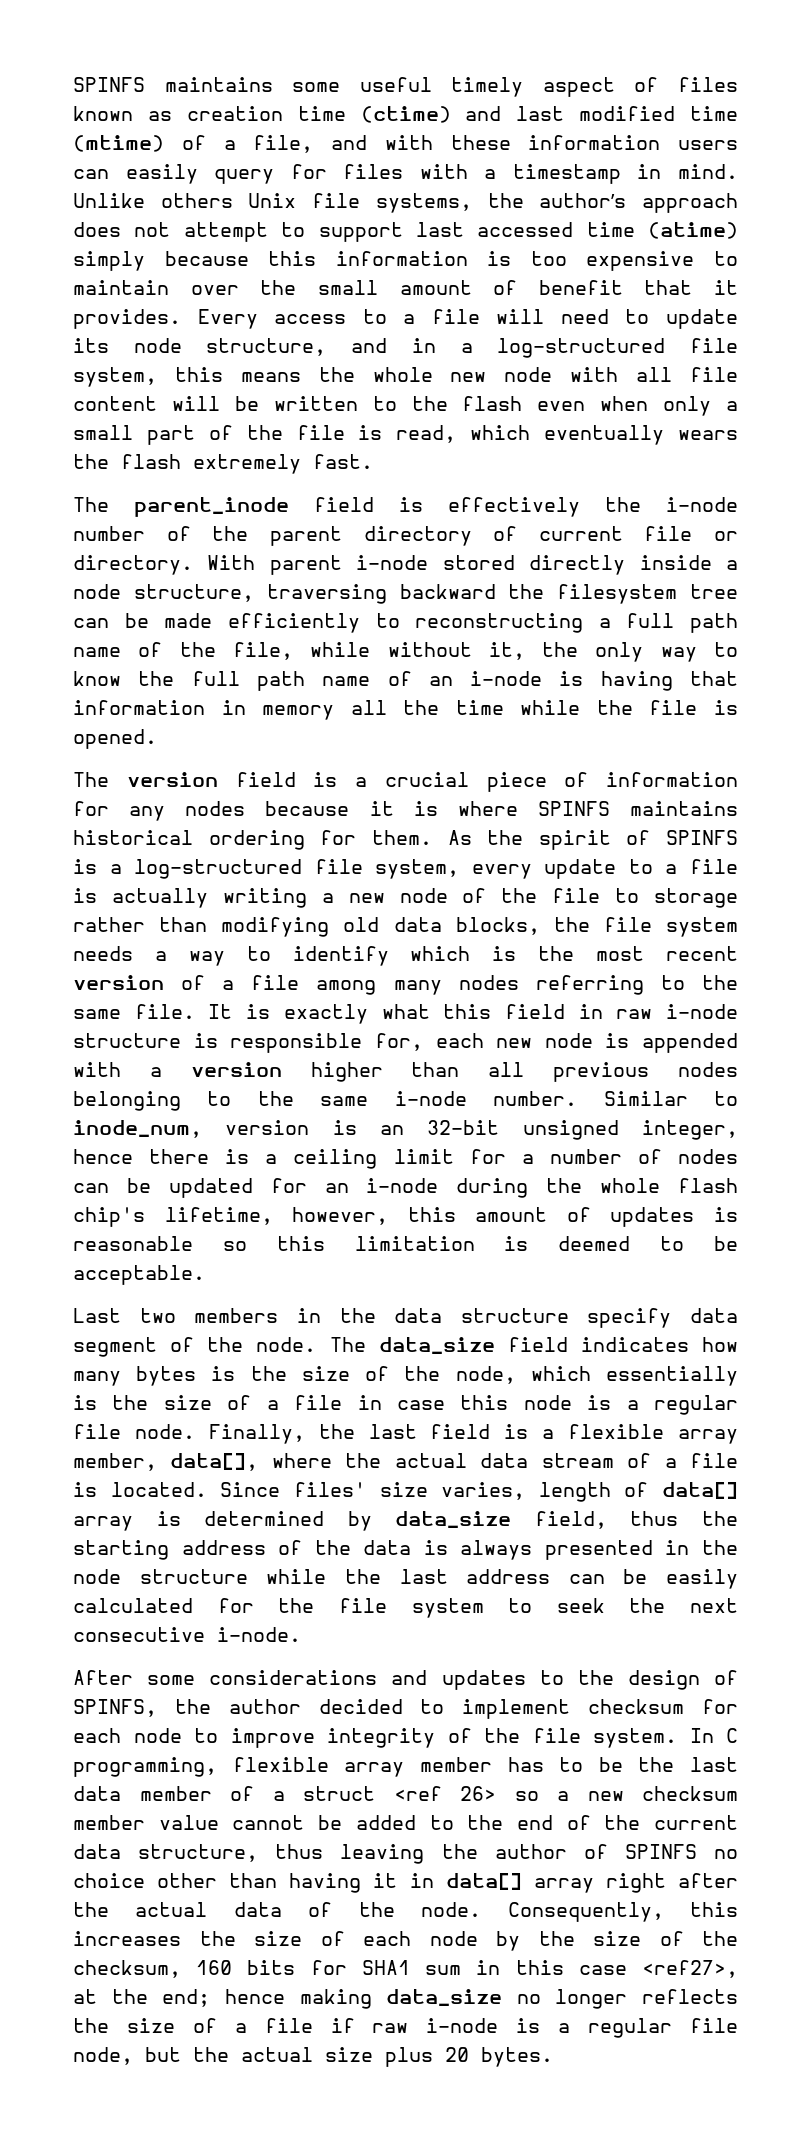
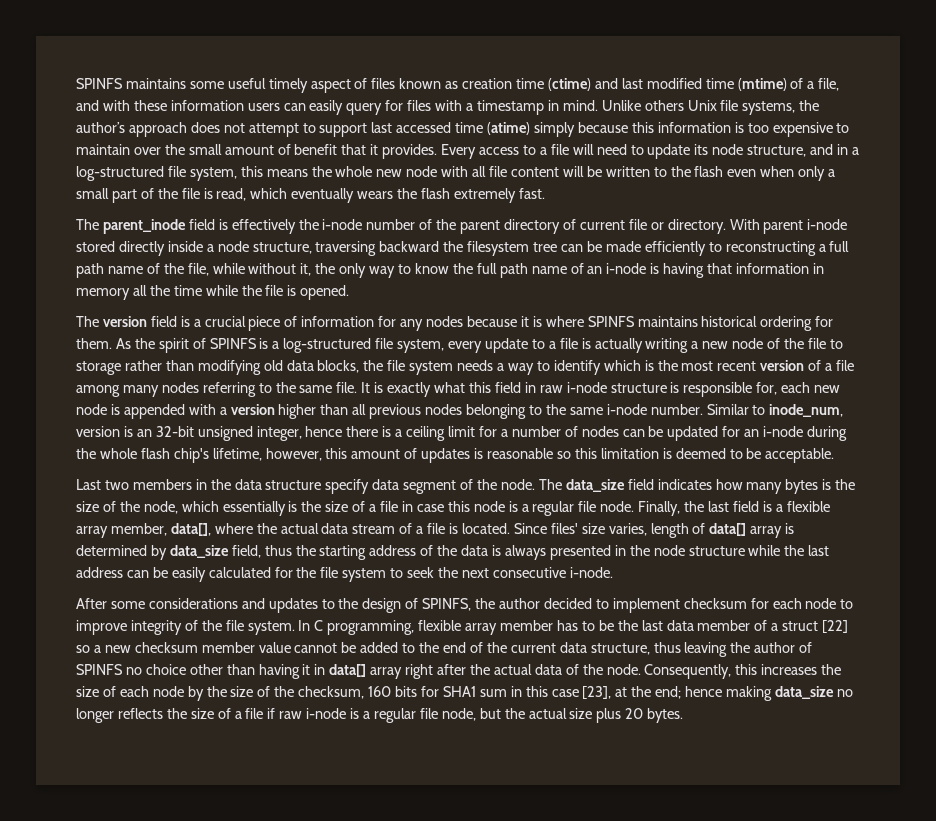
- In C programming, flexible array member has to be the last data member of a struct <ref 26> so a new checksum member value cannot be added to the end of the current data structure, thus leaving the author of SPINFS no choice other than having it in data[] array right after the actual data of the node.
+ In C programming, flexible array member has to be the last data member of a struct [22] so a new checksum member value cannot be added to the end of the current data structure, thus leaving the author of SPINFS no choice other than having it in data[] array right after the actual data of the node.
- Consequently, this increases the size of each node by the size of the checksum, 160 bits for SHA1 sum in this case <ref27>, at the end; hence making data_size no longer reflects the size of a file if raw i-node is a regular file node, but the actual size plus 20 bytes.
+ Consequently, this increases the size of each node by the size of the checksum, 160 bits for SHA1 sum in this case [23], at the end; hence making data_size no longer reflects the size of a file if raw i-node is a regular file node, but the actual size plus 20 bytes.

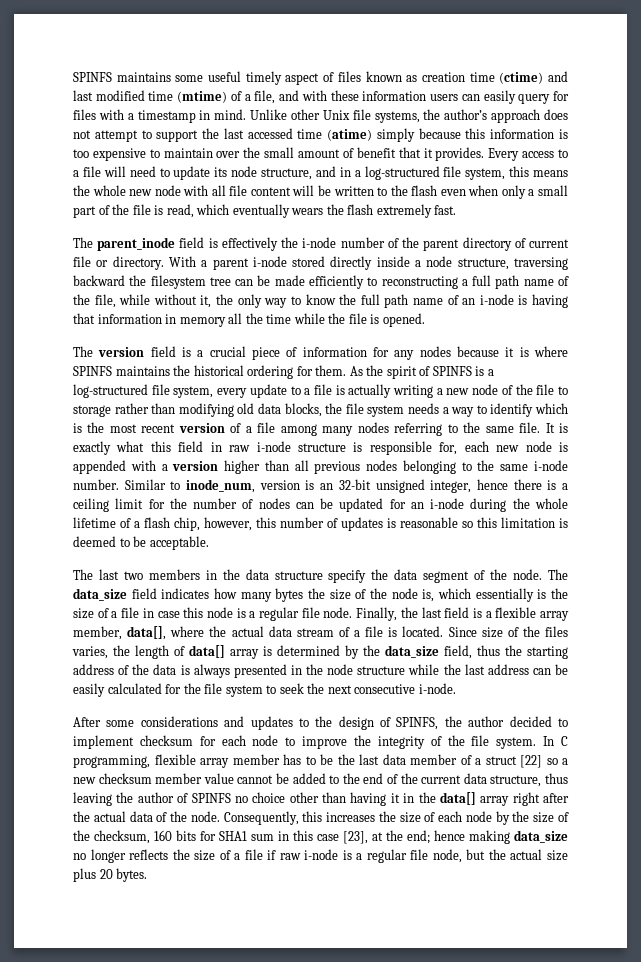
- Unlike others Unix file systems, the author’s approach does not attempt to support last accessed time (atime) simply because this information is too expensive to maintain over the small amount of benefit that it provides.
+ Unlike other Unix file systems, the author’s approach does not attempt to support the last accessed time (atime) simply because this information is too expensive to maintain over the small amount of benefit that it provides.
- With parent i-node stored directly inside a node structure, traversing backward the filesystem tree can be made efficiently to reconstructing a full path name of the file, while without it, the only way to know the full path name of an i-node is having that information in memory all the time while the file is opened.
+ With a parent i-node stored directly inside a node structure, traversing backward the filesystem tree can be made efficiently to reconstructing a full path name of the file, while without it, the only way to know the full path name of an i-node is having that information in memory all the time while the file is opened.
- The version field is a crucial piece of information for any nodes because it is where SPINFS maintains historical ordering for them.
+ The version field is a crucial piece of information for any nodes because it is where SPINFS maintains the historical ordering for them.
- Similar to inode_num, version is an 32-bit unsigned integer, hence there is a ceiling limit for a number of nodes can be updated for an i-node during the whole flash chip's lifetime, however, this amount of updates is reasonable so this limitation is deemed to be acceptable.
+ Similar to inode_num, version is an 32-bit unsigned integer, hence there is a ceiling limit for the number of nodes can be updated for an i-node during the whole lifetime of a flash chip, however, this number of updates is reasonable so this limitation is deemed to be acceptable.
- Last two members in the data structure specify data segment of the node.
+ The last two members in the data structure specify the data segment of the node.
- The data_size field indicates how many bytes is the size of the node, which essentially is the size of a file in case this node is a regular file node.
+ The data_size field indicates how many bytes the size of the node is, which essentially is the size of a file in case this node is a regular file node.
- Since files' size varies, length of data[] array is determined by data_size field, thus the starting address of the data is always presented in the node structure while the last address can be easily calculated for the file system to seek the next consecutive i-node.
+ Since size of the files varies, the length of data[] array is determined by the data_size field, thus the starting address of the data is always presented in the node structure while the last address can be easily calculated for the file system to seek the next consecutive i-node.
- After some considerations and updates to the design of SPINFS, the author decided to implement checksum for each node to improve integrity of the file system.
+ After some considerations and updates to the design of SPINFS, the author decided to implement checksum for each node to improve the integrity of the file system.
- In C programming, flexible array member has to be the last data member of a struct [22] so a new checksum member value cannot be added to the end of the current data structure, thus leaving the author of SPINFS no choice other than having it in data[] array right after the actual data of the node.
+ In C programming, flexible array member has to be the last data member of a struct [22] so a new checksum member value cannot be added to the end of the current data structure, thus leaving the author of SPINFS no choice other than having it in the data[] array right after the actual data of the node.

